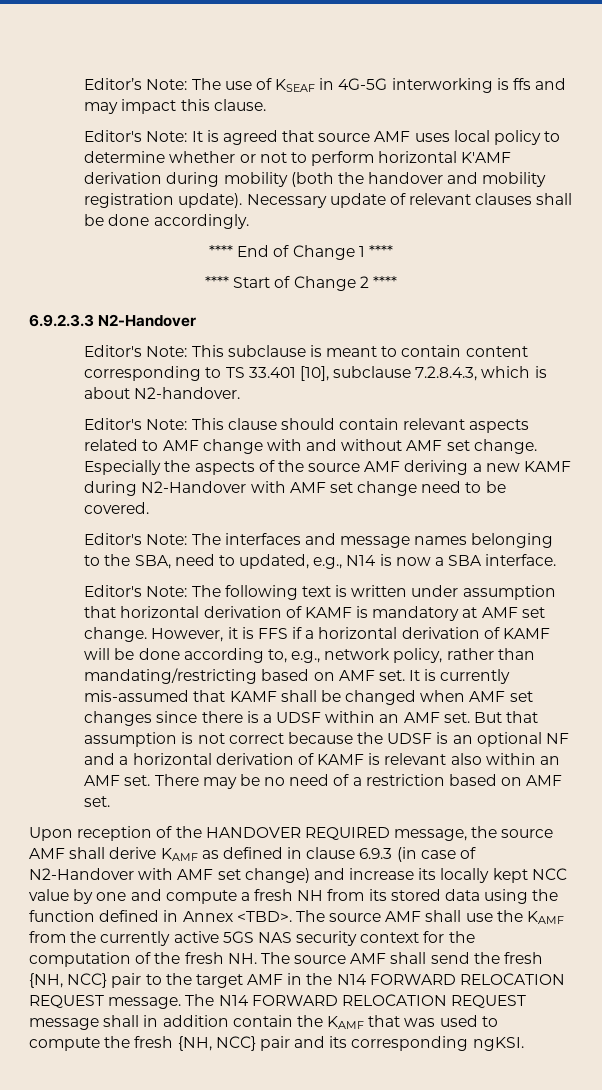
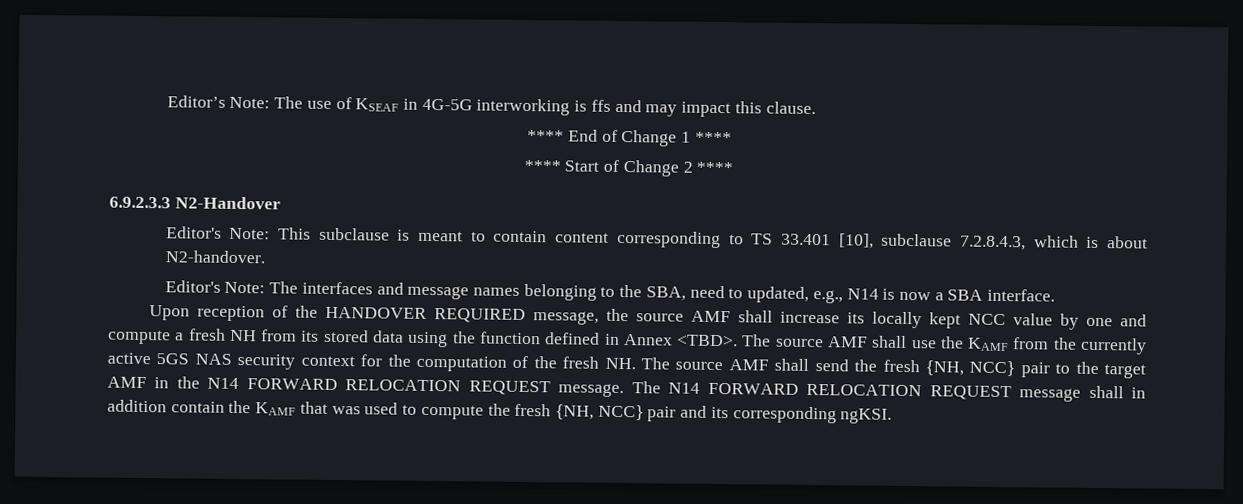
- Editor's Note: It is agreed that source AMF uses local policy to determine whether or not to perform horizontal K'AMF derivation during mobility (both the handover and mobility registration update). Necessary update of relevant clauses shall be done accordingly.
- Editor's Note: This clause should contain relevant aspects related to AMF change with and without AMF set change. Especially the aspects of the source AMF deriving a new KAMF during N2-Handover with AMF set change need to be covered.
- Editor's Note: The following text is written under assumption that horizontal derivation of KAMF is mandatory at AMF set change. However, it is FFS if a horizontal derivation of KAMF will be done according to, e.g., network policy, rather than mandating/restricting based on AMF set. It is currently mis-assumed that KAMF shall be changed when AMF set changes since there is a UDSF within an AMF set. But that assumption is not correct because the UDSF is an optional NF and a horizontal derivation of KAMF is relevant also within an AMF set. There may be no need of a restriction based on AMF set.
- Upon reception of the HANDOVER REQUIRED message, the source AMF shall derive KAMF as defined in clause 6.9.3 (in case of N2-Handover with AMF set change) and increase its locally kept NCC value by one and compute a fresh NH from its stored data using the function defined in Annex <TBD>.
+ Upon reception of the HANDOVER REQUIRED message, the source AMF shall increase its locally kept NCC value by one and compute a fresh NH from its stored data using the function defined in Annex <TBD>.

